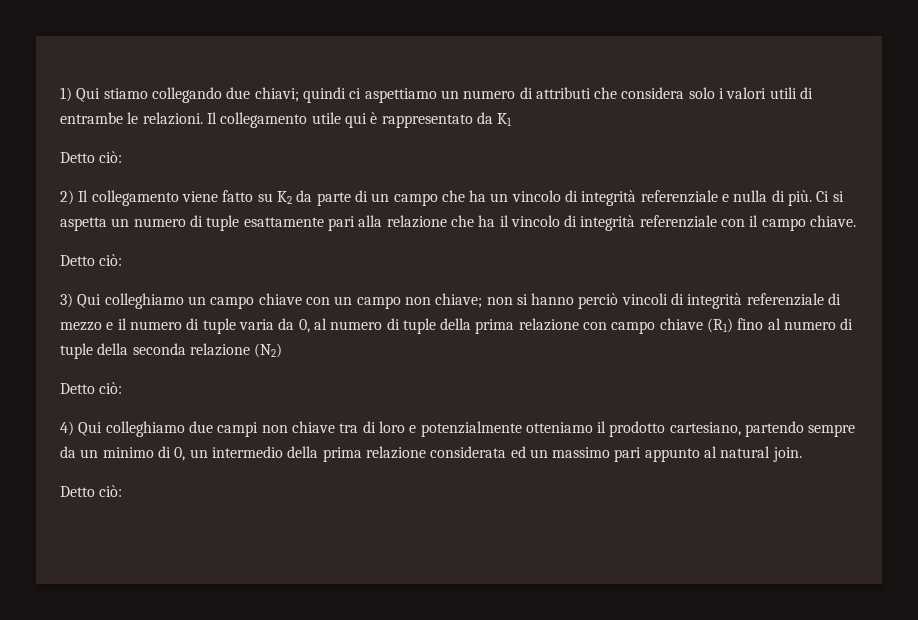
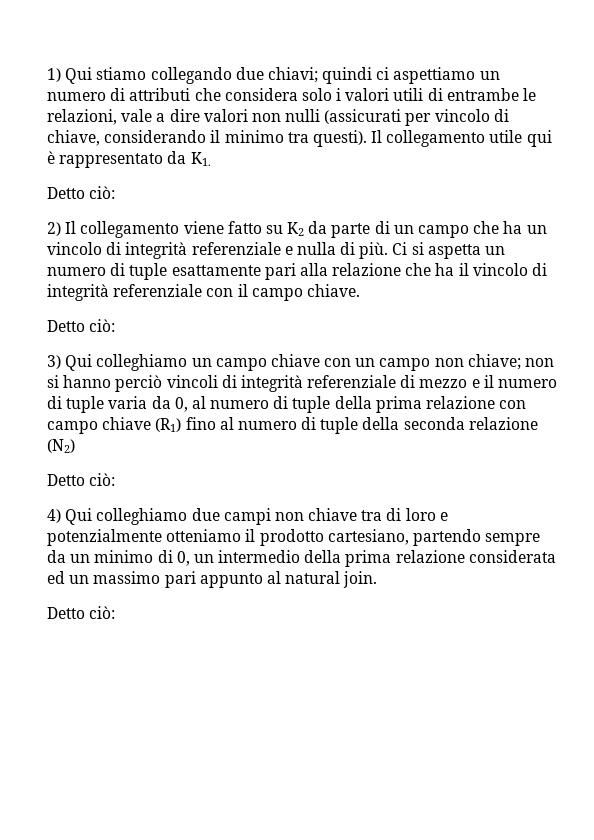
- 1) Qui stiamo collegando due chiavi; quindi ci aspettiamo un numero di attributi che considera solo i valori utili di entrambe le relazioni.
+ 1) Qui stiamo collegando due chiavi; quindi ci aspettiamo un numero di attributi che considera solo i valori utili di entrambe le relazioni, vale a dire valori non nulli (assicurati per vincolo di chiave, considerando il minimo tra questi).
- Il collegamento utile qui è rappresentato da K1
+ Il collegamento utile qui è rappresentato da K1.

